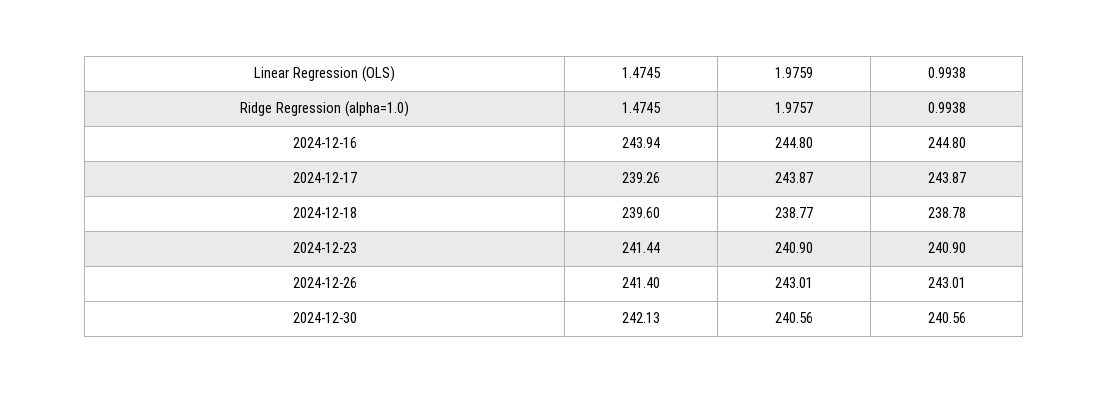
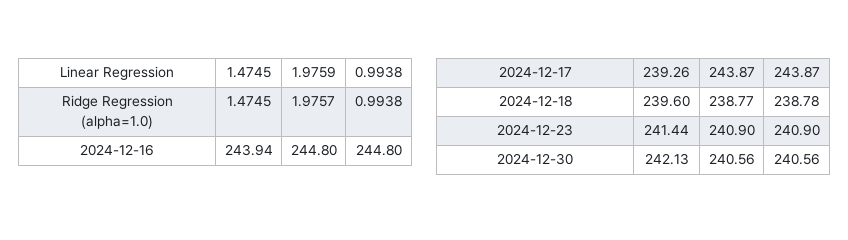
- Linear Regression (OLS) | 1.4745 | 1.9759 | 0.9938
+ Linear Regression | 1.4745 | 1.9759 | 0.9938
- 2024-12-26 | 241.40 | 243.01 | 243.01

